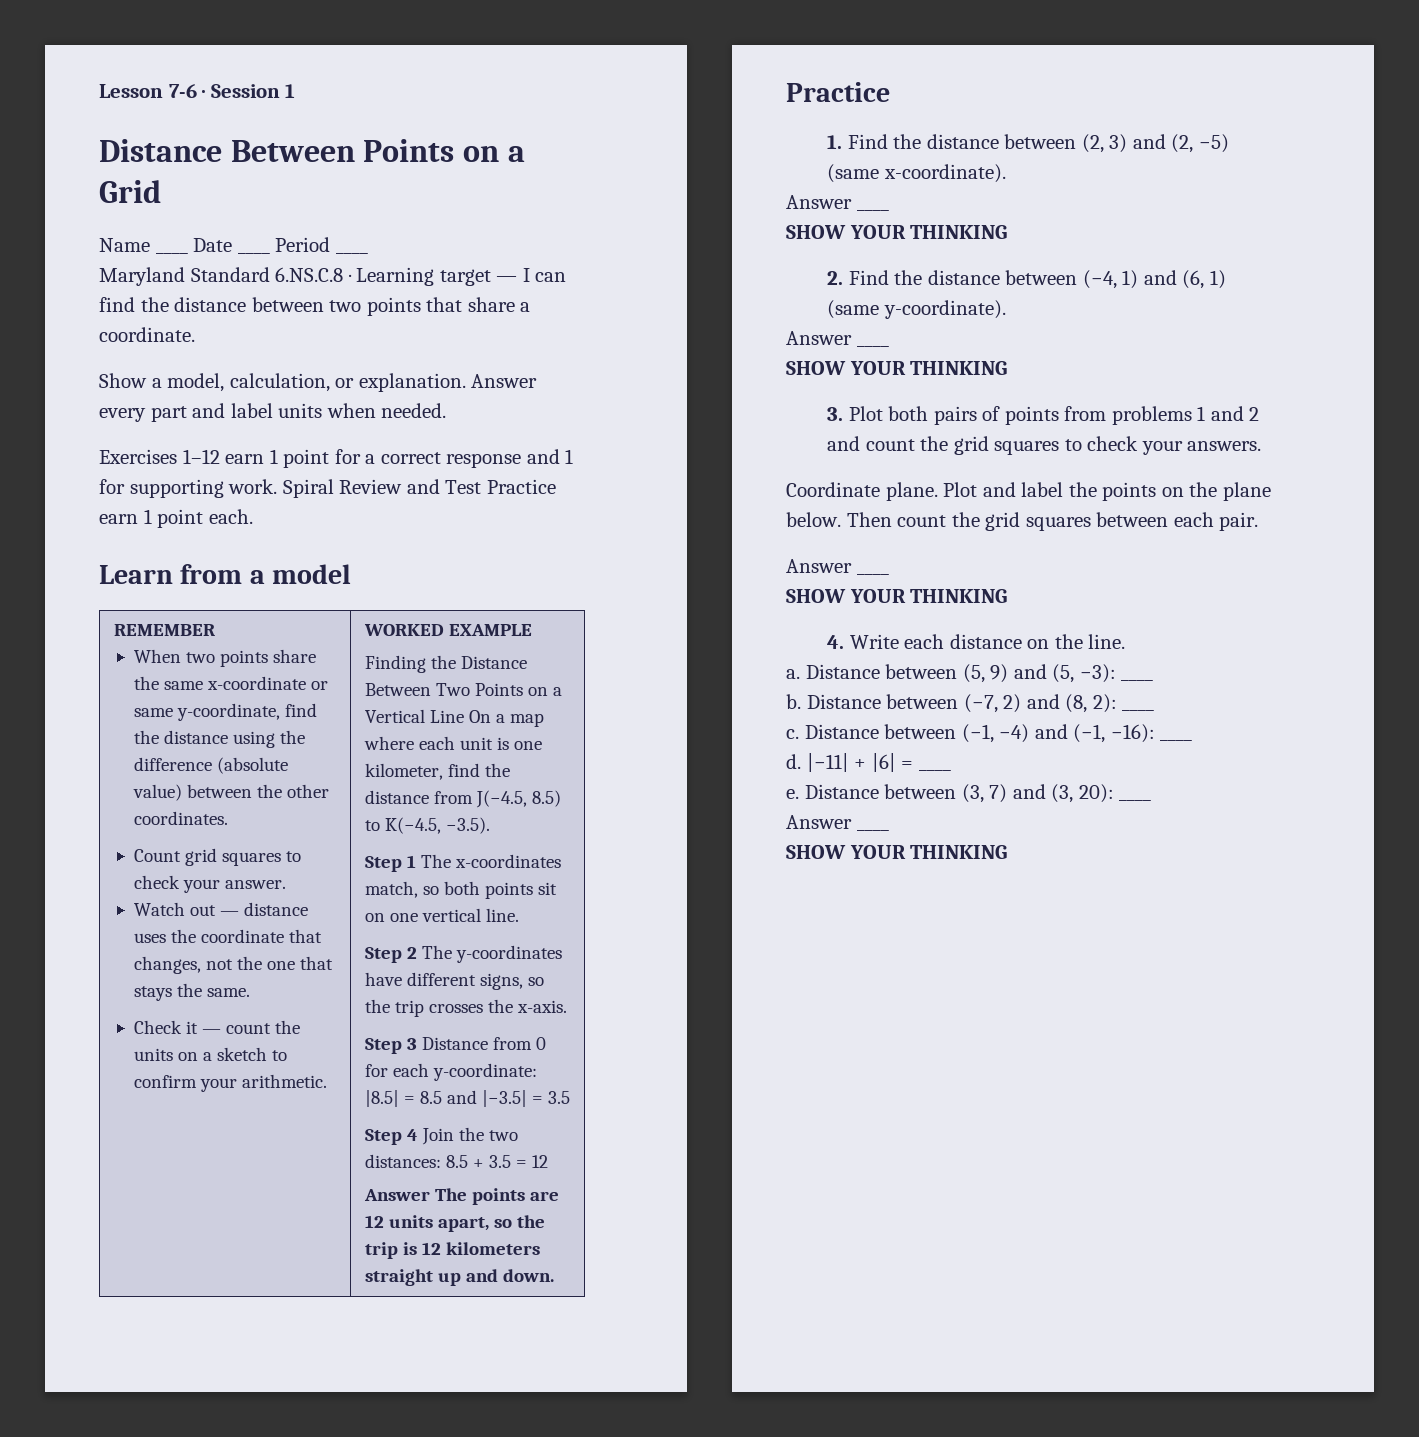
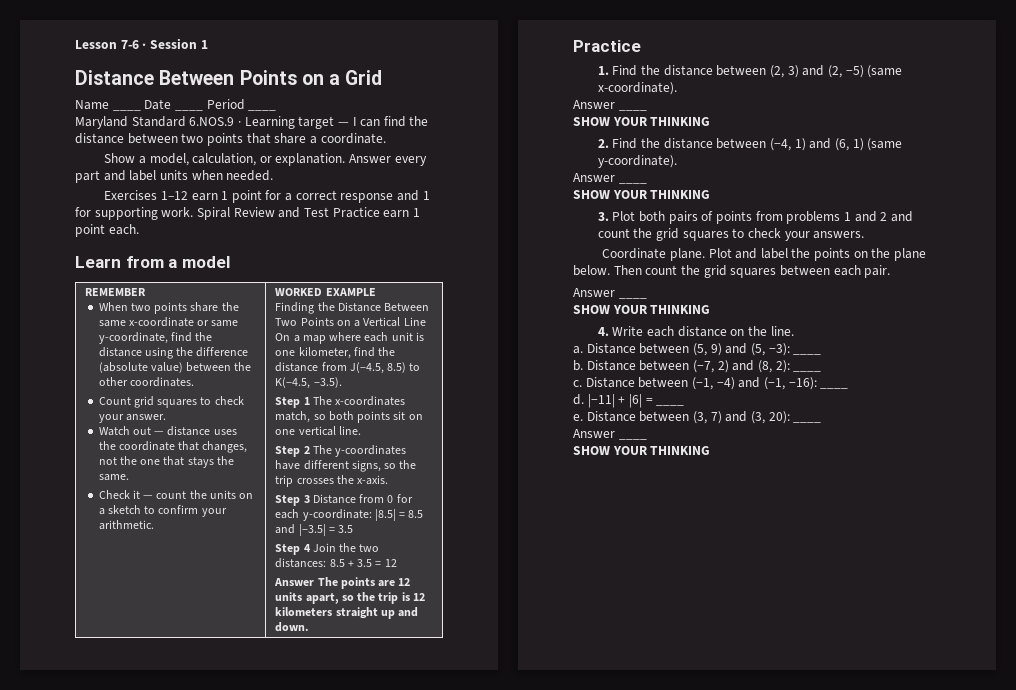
- Maryland Standard 6.NS.C.8 · Learning target — I can find the distance between two points that share a coordinate.
+ Maryland Standard 6.NOS.9 · Learning target — I can find the distance between two points that share a coordinate.

